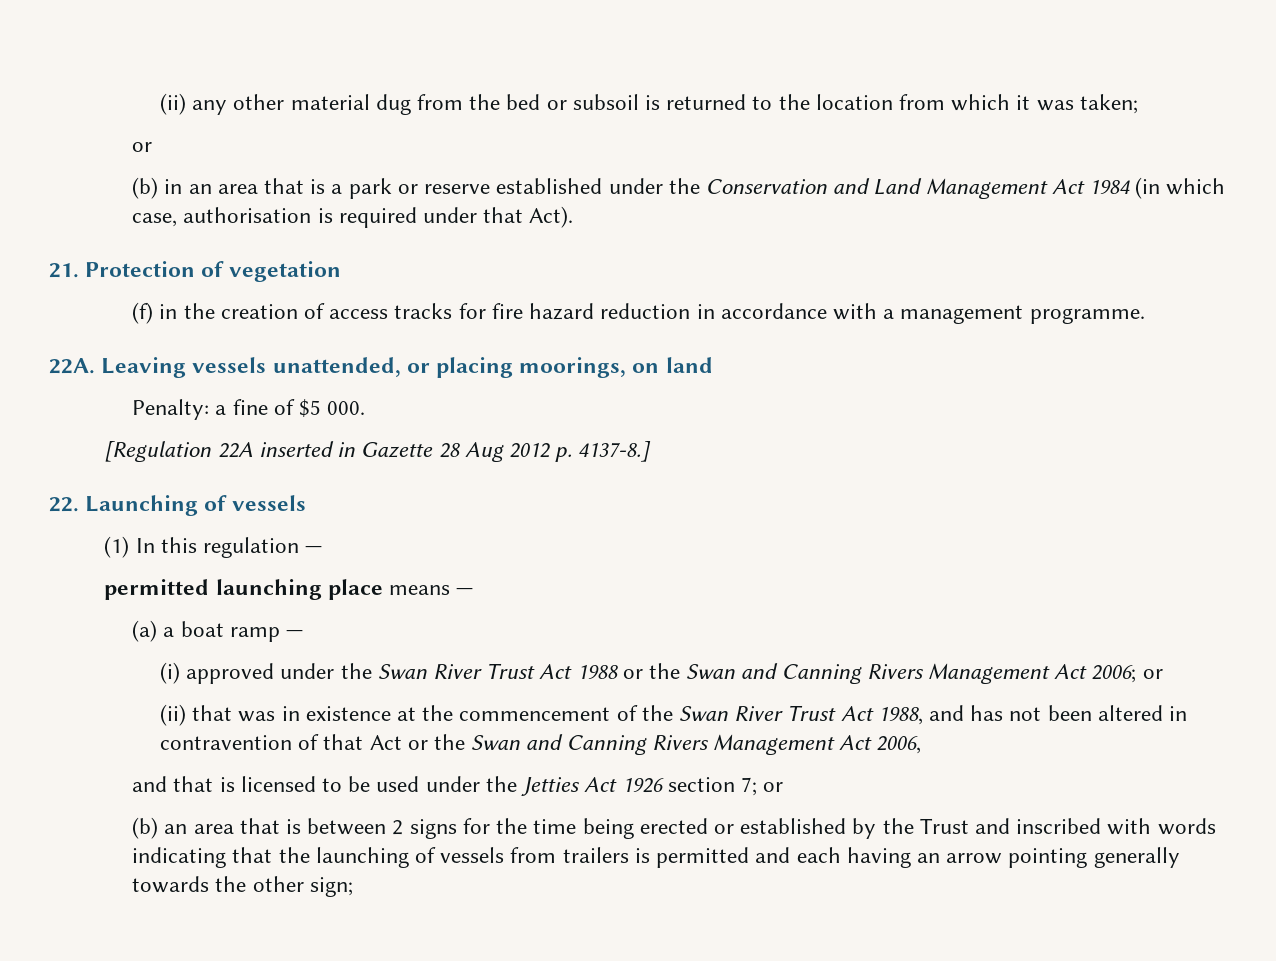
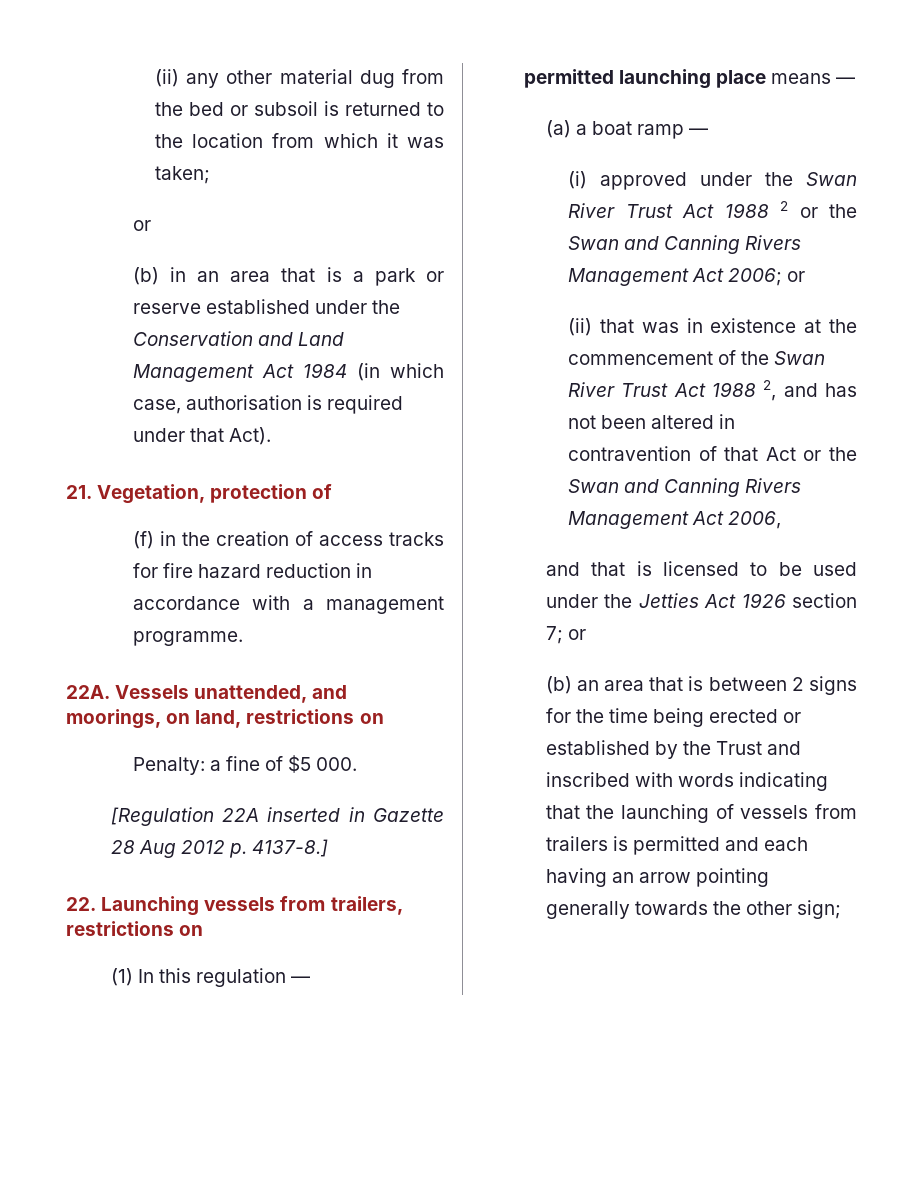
- 21. Protection of vegetation
+ 21. Vegetation, protection of
- Leaving vessels unattended, or placing moorings, on land
+ Vessels unattended, and moorings, on land, restrictions on
- 22. Launching of vessels
+ 22. Launching vessels from trailers, restrictions on
- (i) approved under the Swan River Trust Act 1988 or the Swan and Canning Rivers Management Act 2006; or
+ (i) approved under the Swan River Trust Act 1988 2 or the Swan and Canning Rivers Management Act 2006; or
- (ii) that was in existence at the commencement of the Swan River Trust Act 1988, and has not been altered in contravention of that Act or the Swan and Canning Rivers Management Act 2006,
+ (ii) that was in existence at the commencement of the Swan River Trust Act 1988 2, and has not been altered in contravention of that Act or the Swan and Canning Rivers Management Act 2006,

